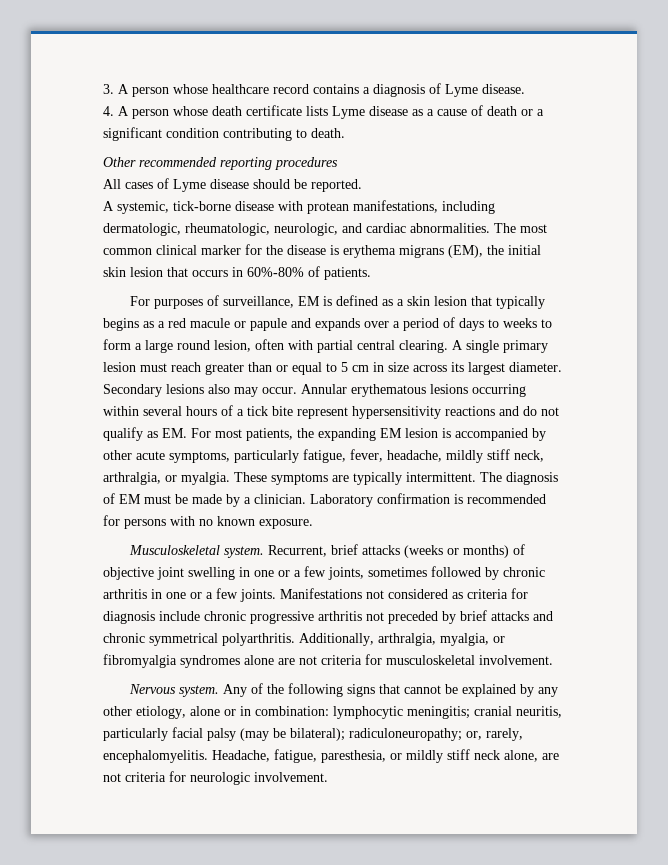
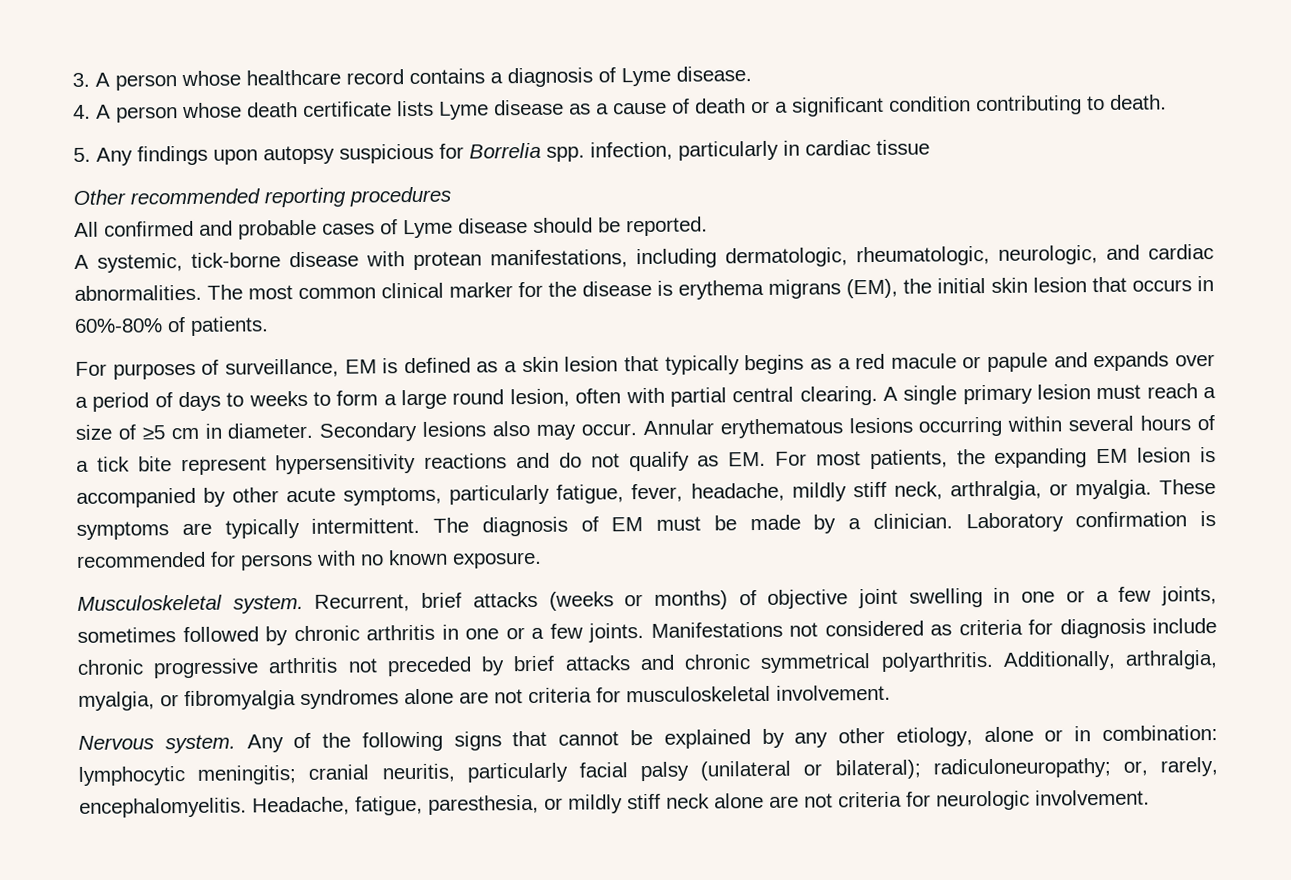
+ 5. Any findings upon autopsy suspicious for Borrelia spp. infection, particularly in cardiac tissue
- All cases of Lyme disease should be reported.
+ All confirmed and probable cases of Lyme disease should be reported.
- A single primary lesion must reach greater than or equal to 5 cm in size across its largest diameter.
+ A single primary lesion must reach a size of ≥5 cm in diameter.
- Any of the following signs that cannot be explained by any other etiology, alone or in combination: lymphocytic meningitis; cranial neuritis, particularly facial palsy (may be bilateral); radiculoneuropathy; or, rarely, encephalomyelitis.
+ Any of the following signs that cannot be explained by any other etiology, alone or in combination: lymphocytic meningitis; cranial neuritis, particularly facial palsy (unilateral or bilateral); radiculoneuropathy; or, rarely, encephalomyelitis.
- Headache, fatigue, paresthesia, or mildly stiff neck alone, are not criteria for neurologic involvement.
+ Headache, fatigue, paresthesia, or mildly stiff neck alone are not criteria for neurologic involvement.

